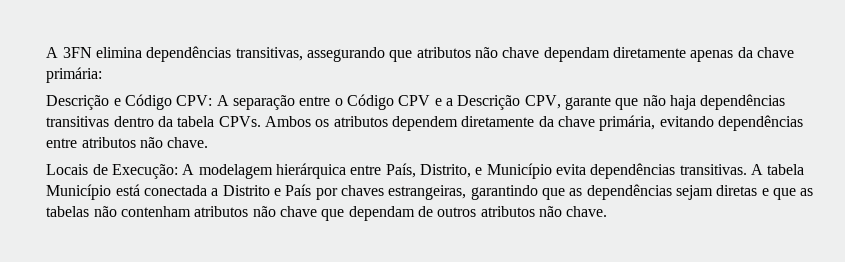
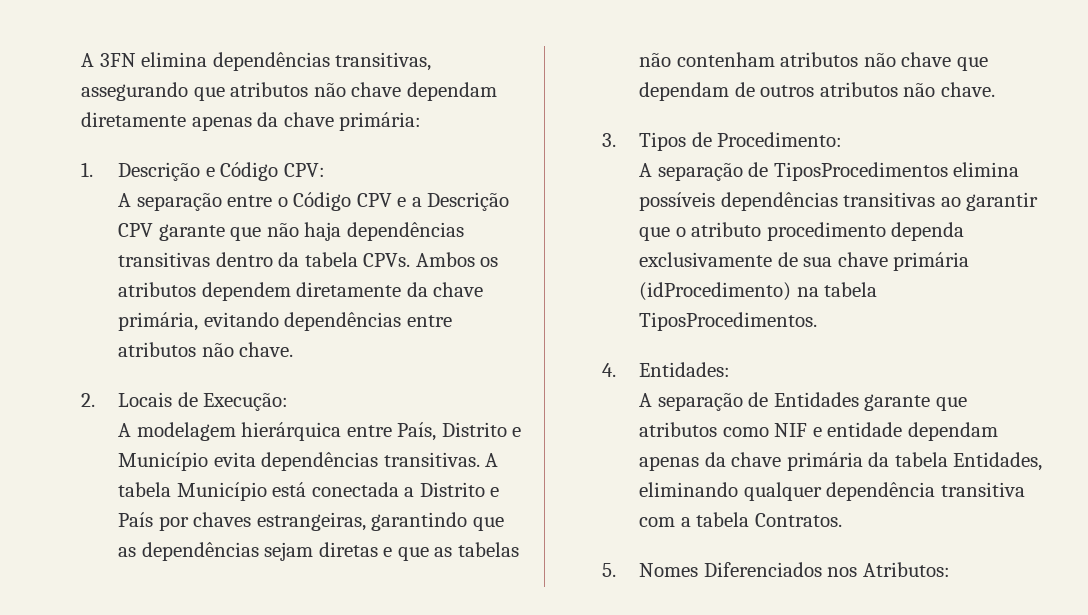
- Descrição e Código CPV: A separação entre o Código CPV e a Descrição CPV, garante que não haja dependências transitivas dentro da tabela CPVs.
+ 1. Descrição e Código CPV:
+ A separação entre o Código CPV e a Descrição CPV garante que não haja dependências transitivas dentro da tabela CPVs.
- Locais de Execução: A modelagem hierárquica entre País, Distrito, e Município evita dependências transitivas.
+ 2. Locais de Execução:
+ A modelagem hierárquica entre País, Distrito e Município evita dependências transitivas.
+ 3. Tipos de Procedimento:
+ A separação de TiposProcedimentos elimina possíveis dependências transitivas ao garantir que o atributo procedimento dependa exclusivamente de sua chave primária (idProcedimento) na tabela TiposProcedimentos.
+ 4. Entidades:
+ A separação de Entidades garante que atributos como NIF e entidade dependam apenas da chave primária da tabela Entidades, eliminando qualquer dependência transitiva com a tabela Contratos.
+ 5. Nomes Diferenciados nos Atributos:

